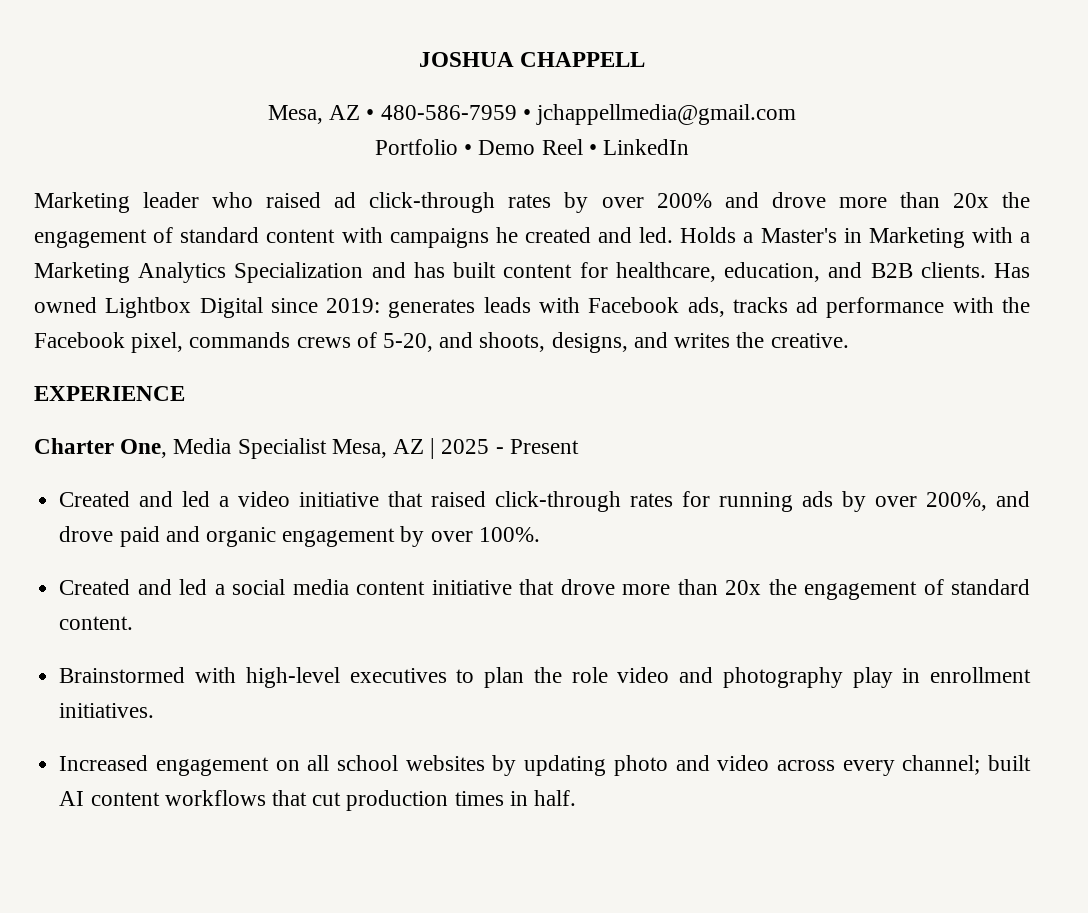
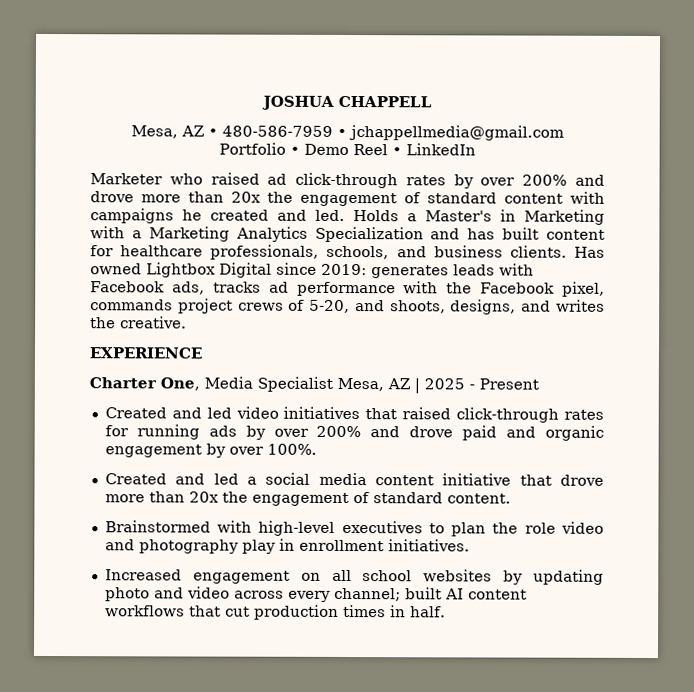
- Marketing leader who raised ad click-through rates by over 200% and drove more than 20x the engagement of standard content with campaigns he created and led.
+ Marketer who raised ad click-through rates by over 200% and drove more than 20x the engagement of standard content with campaigns he created and led.
- Holds a Master's in Marketing with a Marketing Analytics Specialization and has built content for healthcare, education, and B2B clients.
+ Holds a Master's in Marketing with a Marketing Analytics Specialization and has built content for healthcare professionals, schools, and business clients.
- Has owned Lightbox Digital since 2019: generates leads with Facebook ads, tracks ad performance with the Facebook pixel, commands crews of 5-20, and shoots, designs, and writes the creative.
+ Has owned Lightbox Digital since 2019: generates leads with Facebook ads, tracks ad performance with the Facebook pixel, commands project crews of 5-20, and shoots, designs, and writes the creative.
- Created and led a video initiative that raised click-through rates for running ads by over 200%, and drove paid and organic engagement by over 100%.
+ Created and led video initiatives that raised click-through rates for running ads by over 200% and drove paid and organic engagement by over 100%.

